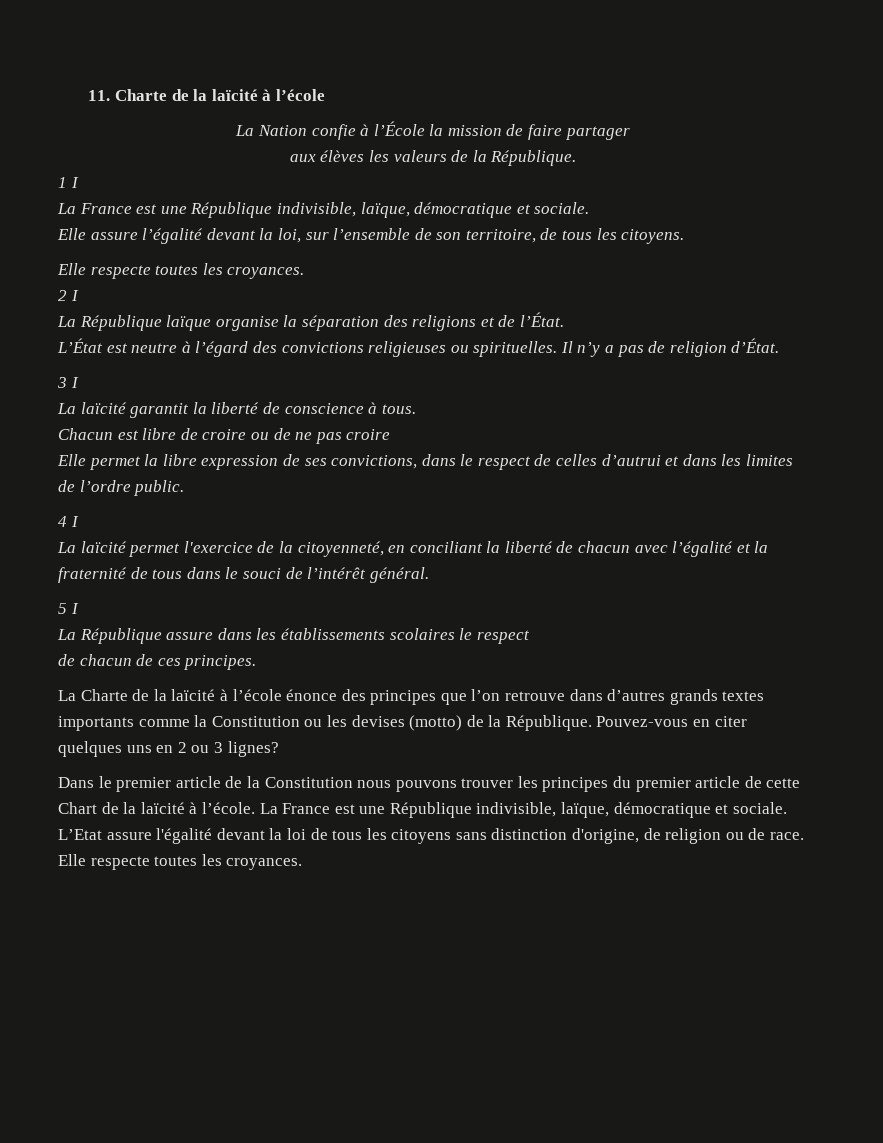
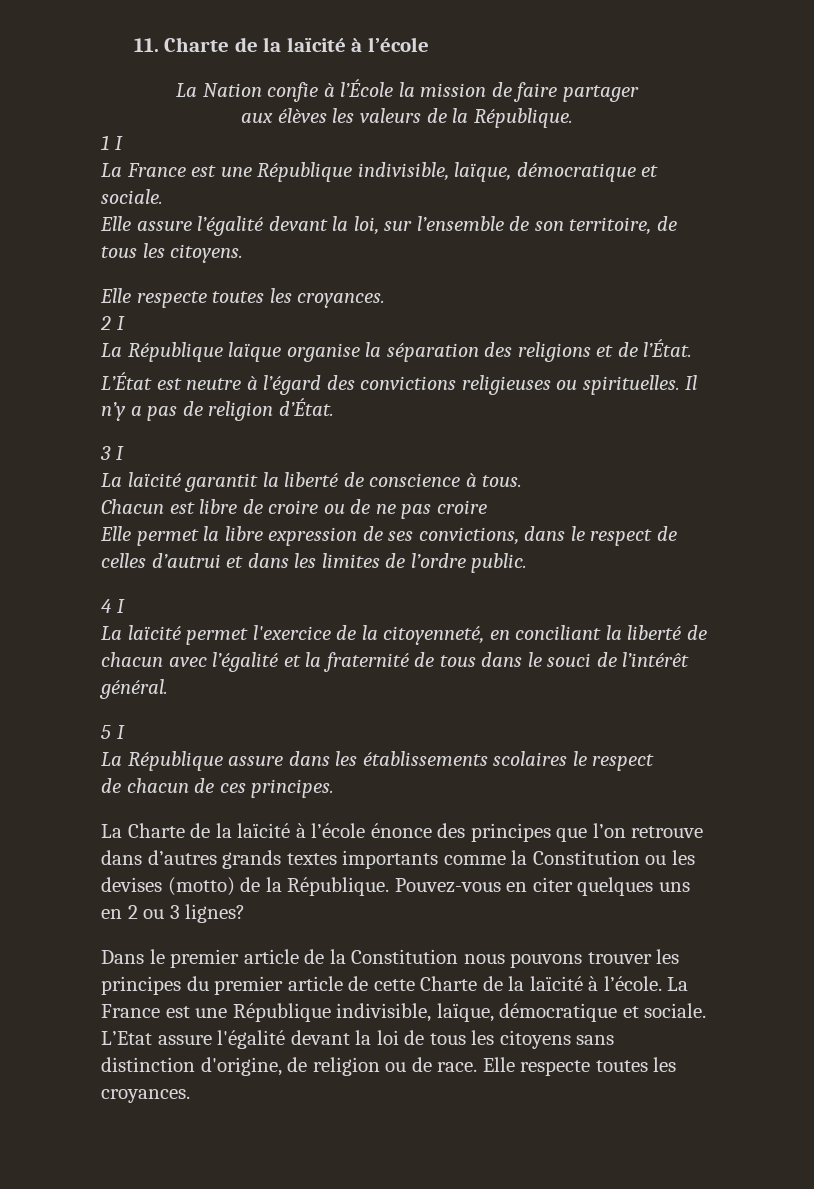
- Dans le premier article de la Constitution nous pouvons trouver les principes du premier article de cette Chart de la laïcité à l’école.
+ Dans le premier article de la Constitution nous pouvons trouver les principes du premier article de cette Charte de la laïcité à l’école.

